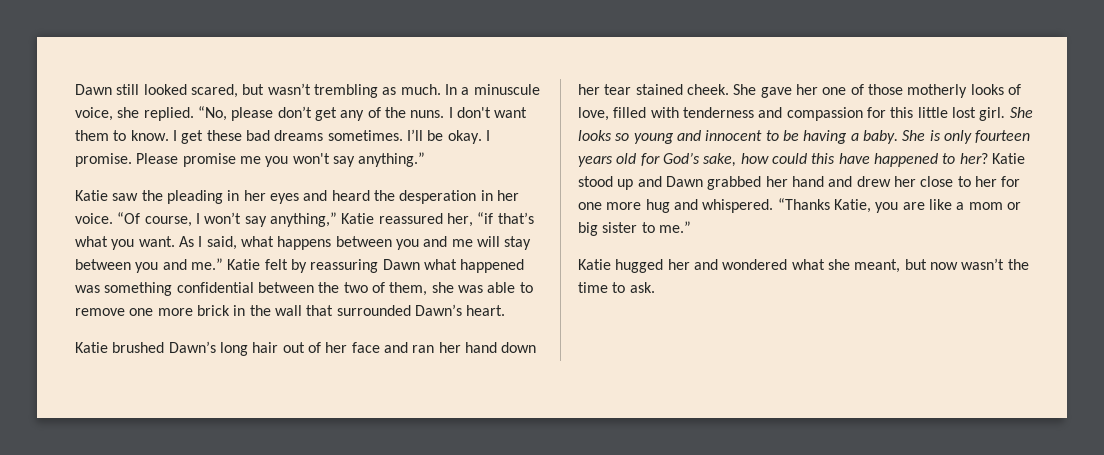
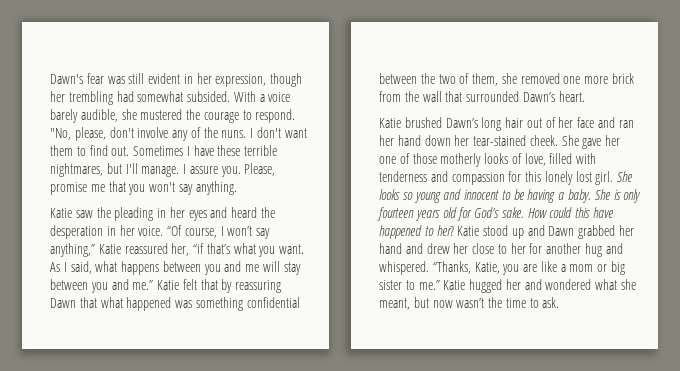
- Dawn still looked scared, but wasn’t trembling as much. In a minuscule voice, she replied. “No, please don’t get any of the nuns.
+ Dawn's fear was still evident in her expression, though her trembling had somewhat subsided. With a voice barely audible, she mustered the courage to respond. "No, please, don't involve any of the nuns.
- I don't want them to know. I get these bad dreams sometimes. I’ll be okay. I promise. Please promise me you won't say anything.”
+ I don't want them to find out. Sometimes I have these terrible nightmares, but I'll manage. I assure you. Please, promise me that you won't say anything.
- Katie felt by reassuring Dawn what happened was something confidential between the two of them, she was able to remove one more brick in the wall that surrounded Dawn’s heart.
+ Katie felt that by reassuring Dawn that what happened was something confidential between the two of them, she removed one more brick from the wall that surrounded Dawn’s heart.
- Katie brushed Dawn’s long hair out of her face and ran her hand down her tear stained cheek.
+ Katie brushed Dawn’s long hair out of her face and ran her hand down her tear-stained cheek.
- She gave her one of those motherly looks of love, filled with tenderness and compassion for this little lost girl.
+ She gave her one of those motherly looks of love, filled with tenderness and compassion for this lonely lost girl.
- She is only fourteen years old for God’s sake, how could this have happened to her?
+ She is only fourteen years old for God’s sake. How could this have happened to her?
- Katie stood up and Dawn grabbed her hand and drew her close to her for one more hug and whispered.
+ Katie stood up and Dawn grabbed her hand and drew her close to her for another hug and whispered.
- “Thanks Katie, you are like a mom or big sister to me.”
- Katie hugged her and wondered what she meant, but now wasn’t the time to ask.
+ “Thanks, Katie, you are like a mom or big sister to me.” Katie hugged her and wondered what she meant, but now wasn’t the time to ask.

